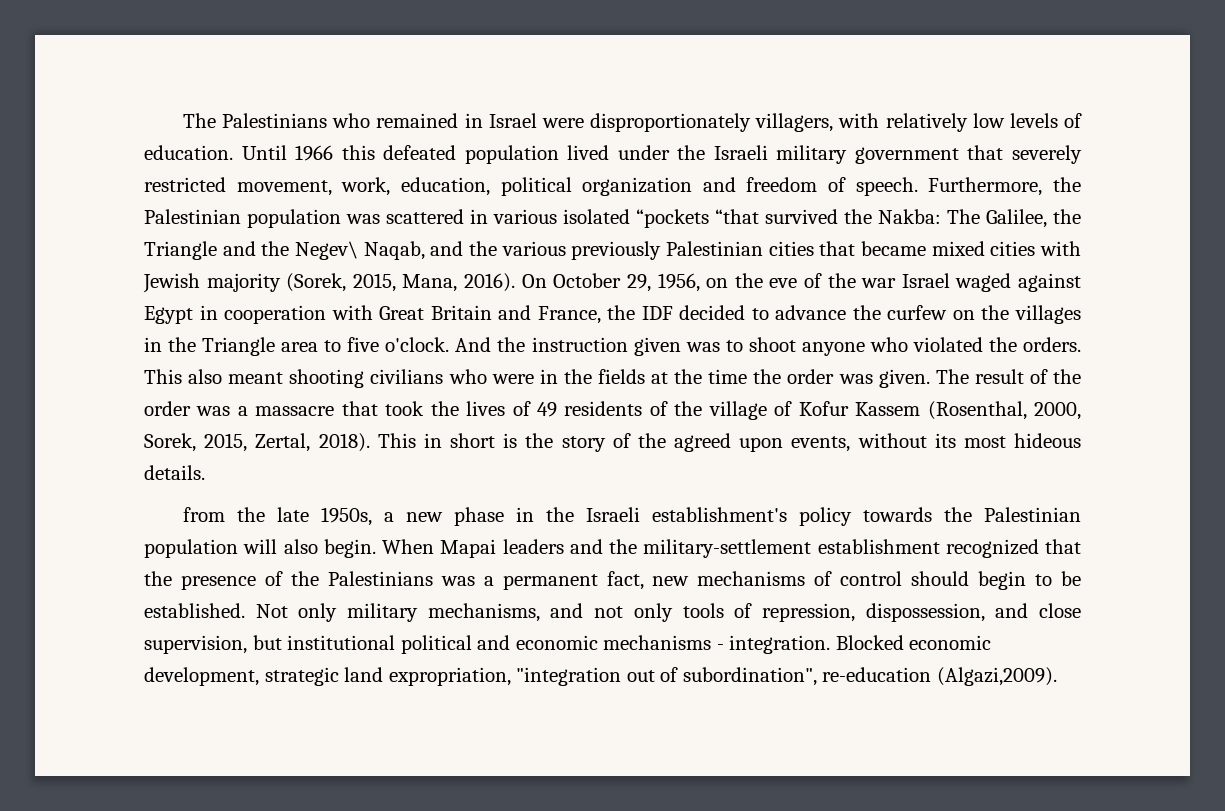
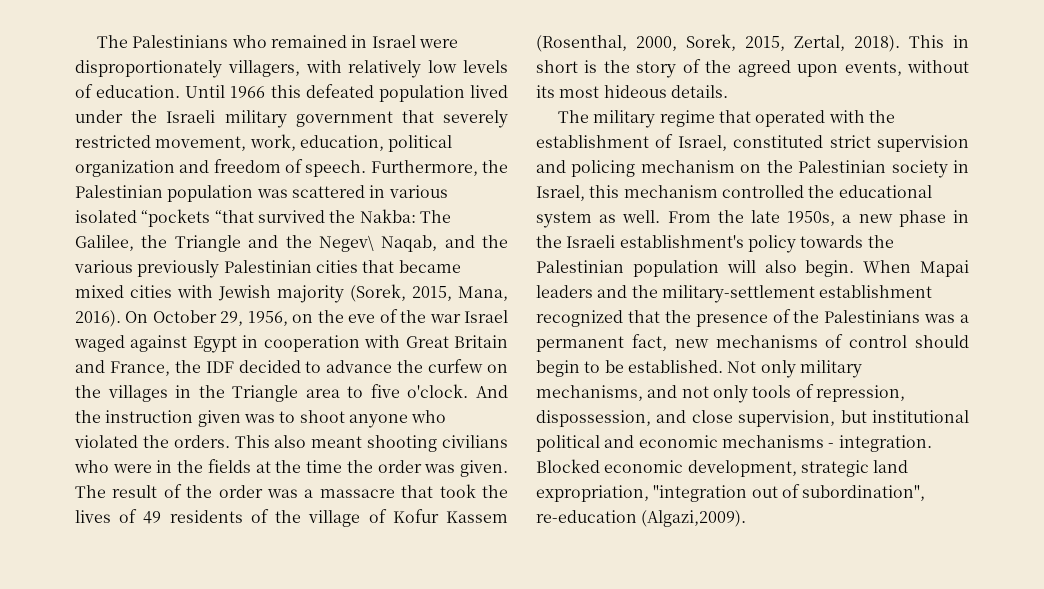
- from the late 1950s, a new phase in the Israeli establishment's policy towards the Palestinian population will also begin.
+ The military regime that operated with the establishment of Israel, constituted strict supervision and policing mechanism on the Palestinian society in Israel, this mechanism controlled the educational system as well. From the late 1950s, a new phase in the Israeli establishment's policy towards the Palestinian population will also begin.

